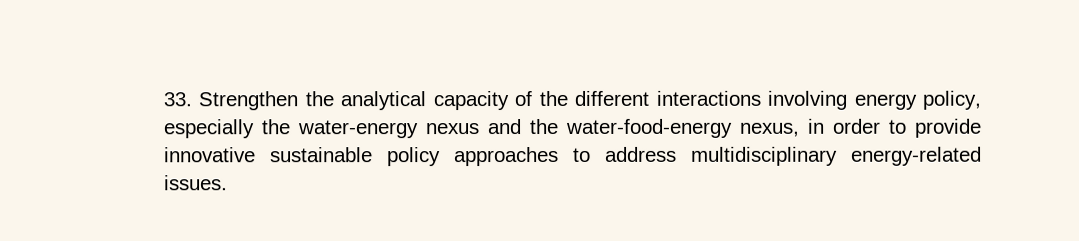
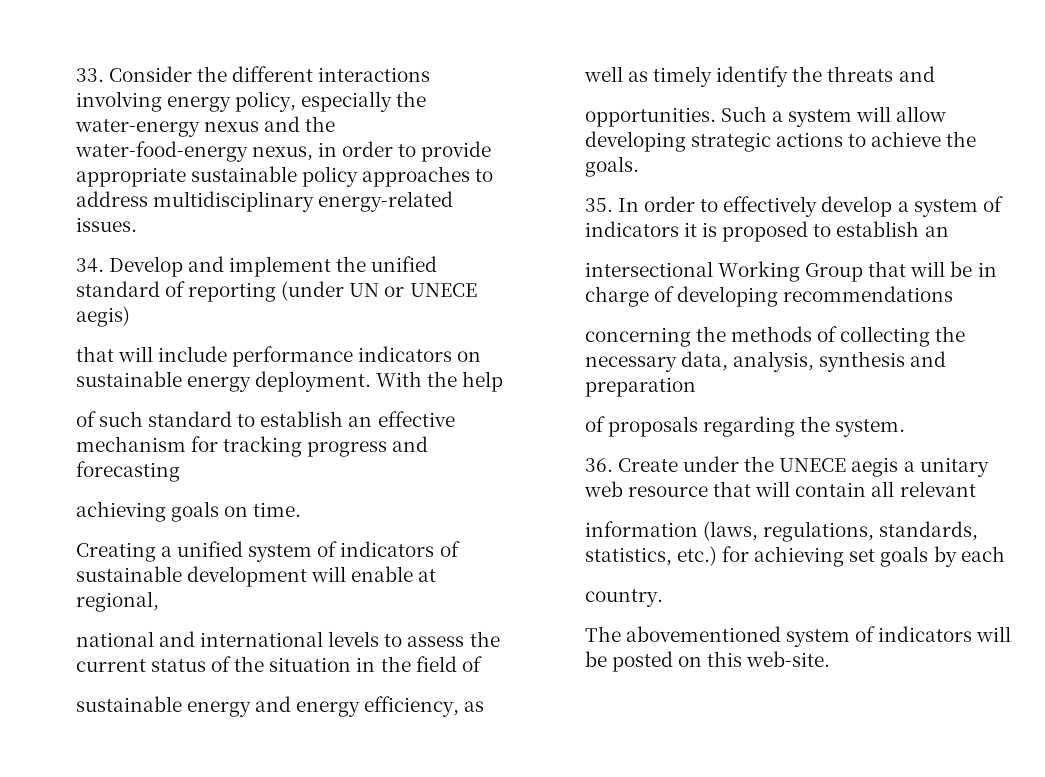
- 33. Strengthen the analytical capacity of the different interactions involving energy policy, especially the water-energy nexus and the water-food-energy nexus, in order to provide innovative sustainable policy approaches to address multidisciplinary energy-related issues.
+ 33. Consider the different interactions involving energy policy, especially the water-energy nexus and the water-food-energy nexus, in order to provide appropriate sustainable policy approaches to address multidisciplinary energy-related issues.
+ 34. Develop and implement the unified standard of reporting (under UN or UNECE aegis)
+ that will include performance indicators on sustainable energy deployment. With the help
+ of such standard to establish an effective mechanism for tracking progress and forecasting
+ achieving goals on time.
+ Creating a unified system of indicators of sustainable development will enable at regional,
+ national and international levels to assess the current status of the situation in the field of
+ sustainable energy and energy efficiency, as well as timely identify the threats and
+ opportunities. Such a system will allow developing strategic actions to achieve the goals.
+ 35. In order to effectively develop a system of indicators it is proposed to establish an
+ intersectional Working Group that will be in charge of developing recommendations
+ concerning the methods of collecting the necessary data, analysis, synthesis and preparation
+ of proposals regarding the system.
+ 36. Create under the UNECE aegis a unitary web resource that will contain all relevant
+ information (laws, regulations, standards, statistics, etc.) for achieving set goals by each
+ country.
+ The abovementioned system of indicators will be posted on this web-site.

